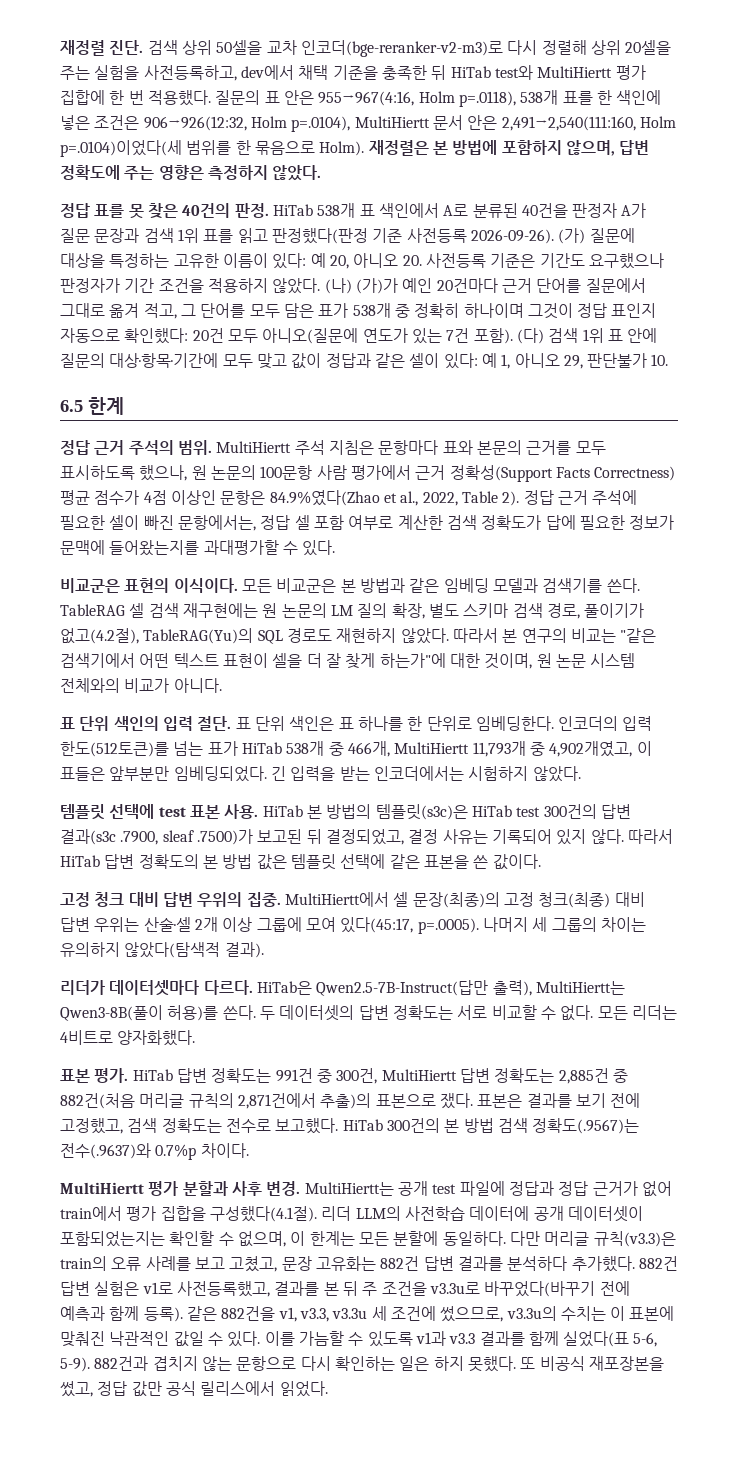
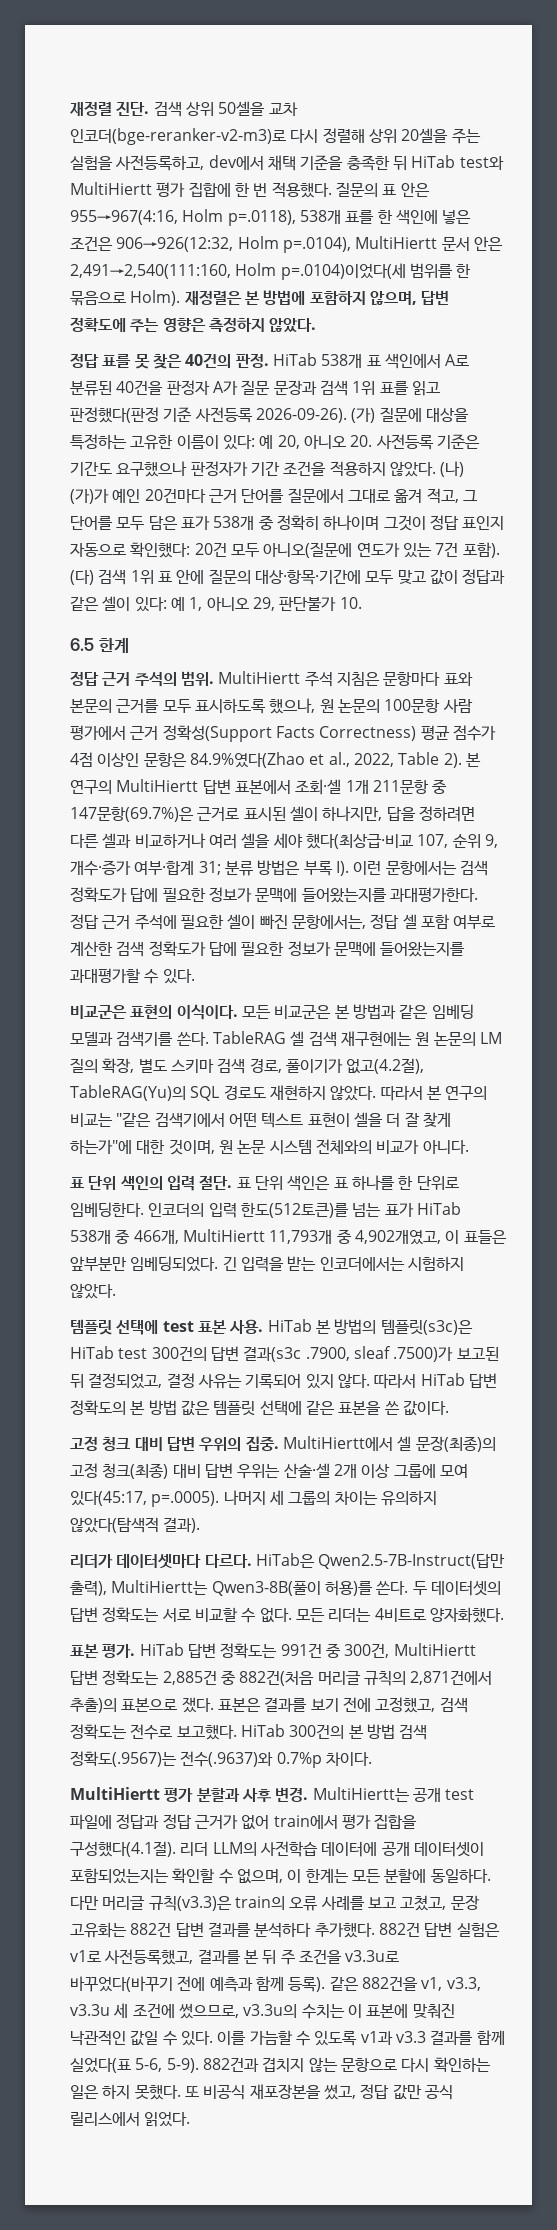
+ 본 연구의 MultiHiertt 답변 표본에서 조회·셀 1개 211문항 중 147문항(69.7%)은 근거로 표시된 셀이 하나지만, 답을 정하려면 다른 셀과 비교하거나 여러 셀을 세야 했다(최상급·비교 107, 순위 9, 개수·증가 여부·합계 31; 분류 방법은 부록 I). 이런 문항에서는 검색 정확도가 답에 필요한 정보가 문맥에 들어왔는지를 과대평가한다.

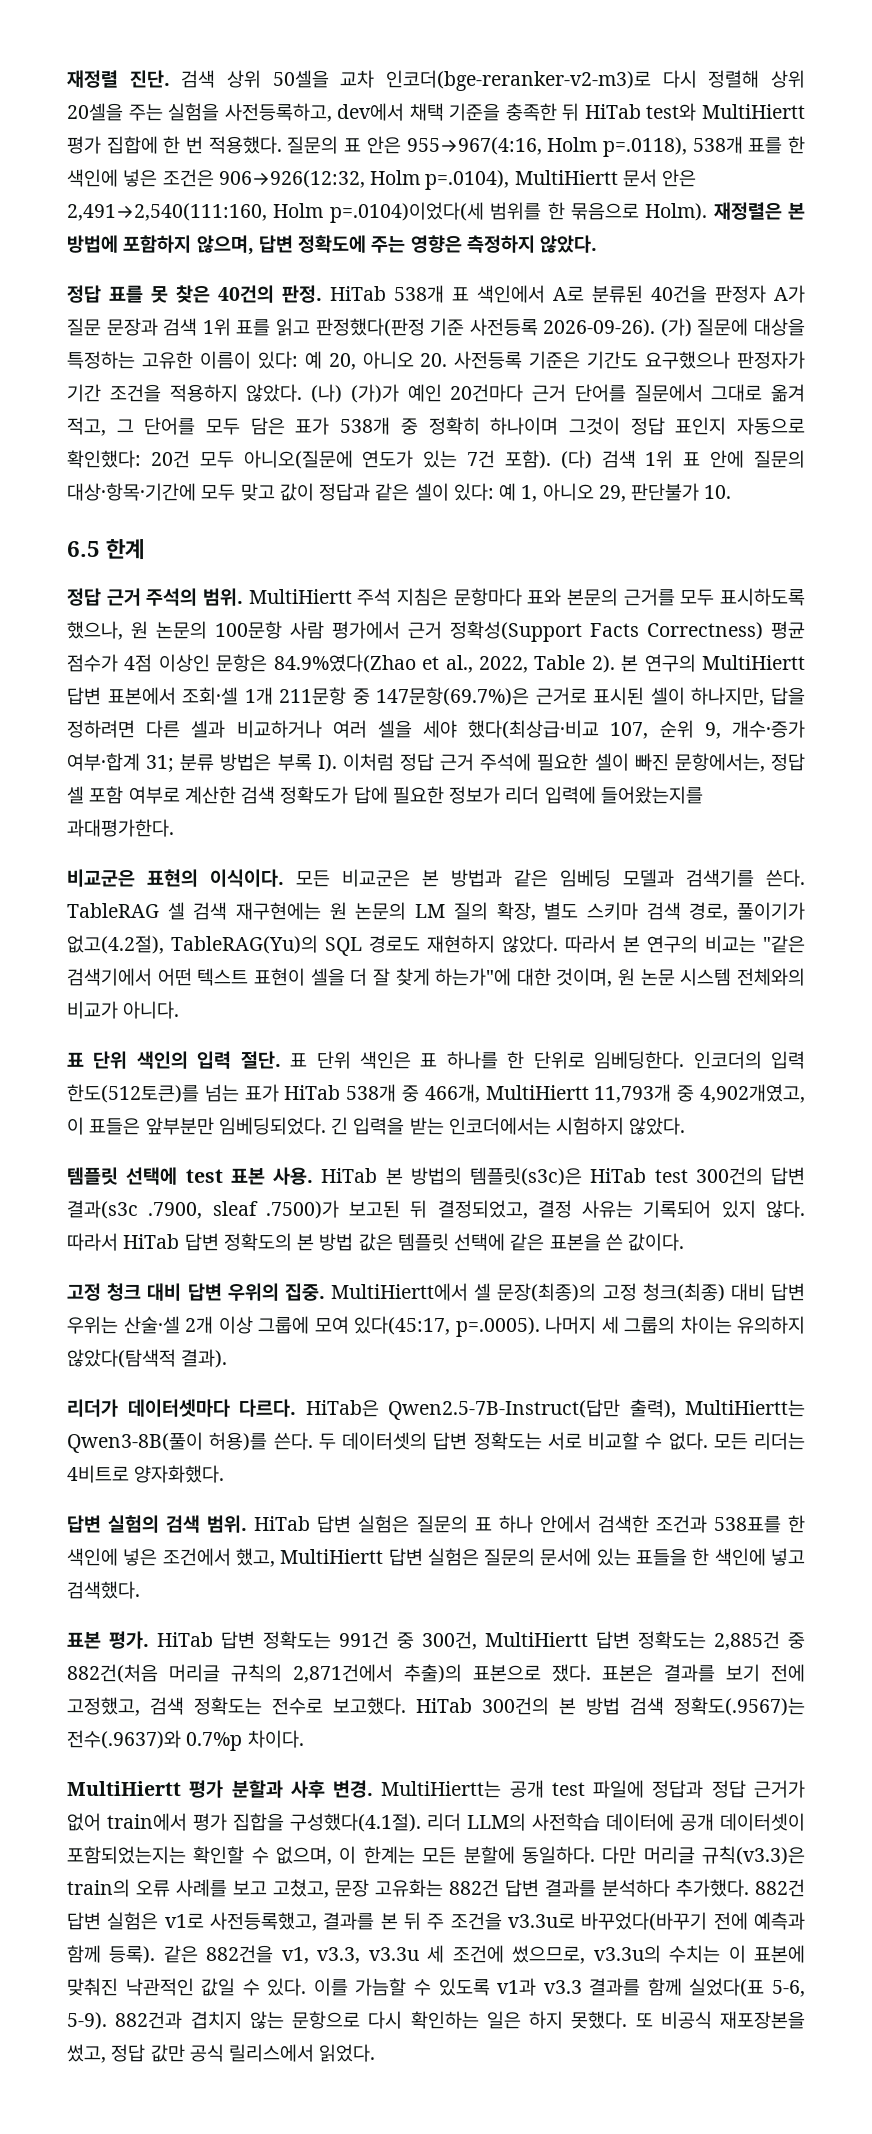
- 본 연구의 MultiHiertt 답변 표본에서 조회·셀 1개 211문항 중 147문항(69.7%)은 근거로 표시된 셀이 하나지만, 답을 정하려면 다른 셀과 비교하거나 여러 셀을 세야 했다(최상급·비교 107, 순위 9, 개수·증가 여부·합계 31; 분류 방법은 부록 I). 이런 문항에서는 검색 정확도가 답에 필요한 정보가 문맥에 들어왔는지를 과대평가한다. 정답 근거 주석에 필요한 셀이 빠진 문항에서는, 정답 셀 포함 여부로 계산한 검색 정확도가 답에 필요한 정보가 문맥에 들어왔는지를 과대평가할 수 있다.
+ 본 연구의 MultiHiertt 답변 표본에서 조회·셀 1개 211문항 중 147문항(69.7%)은 근거로 표시된 셀이 하나지만, 답을 정하려면 다른 셀과 비교하거나 여러 셀을 세야 했다(최상급·비교 107, 순위 9, 개수·증가 여부·합계 31; 분류 방법은 부록 I). 이처럼 정답 근거 주석에 필요한 셀이 빠진 문항에서는, 정답 셀 포함 여부로 계산한 검색 정확도가 답에 필요한 정보가 리더 입력에 들어왔는지를 과대평가한다.
+ 답변 실험의 검색 범위. HiTab 답변 실험은 질문의 표 하나 안에서 검색한 조건과 538표를 한 색인에 넣은 조건에서 했고, MultiHiertt 답변 실험은 질문의 문서에 있는 표들을 한 색인에 넣고 검색했다.

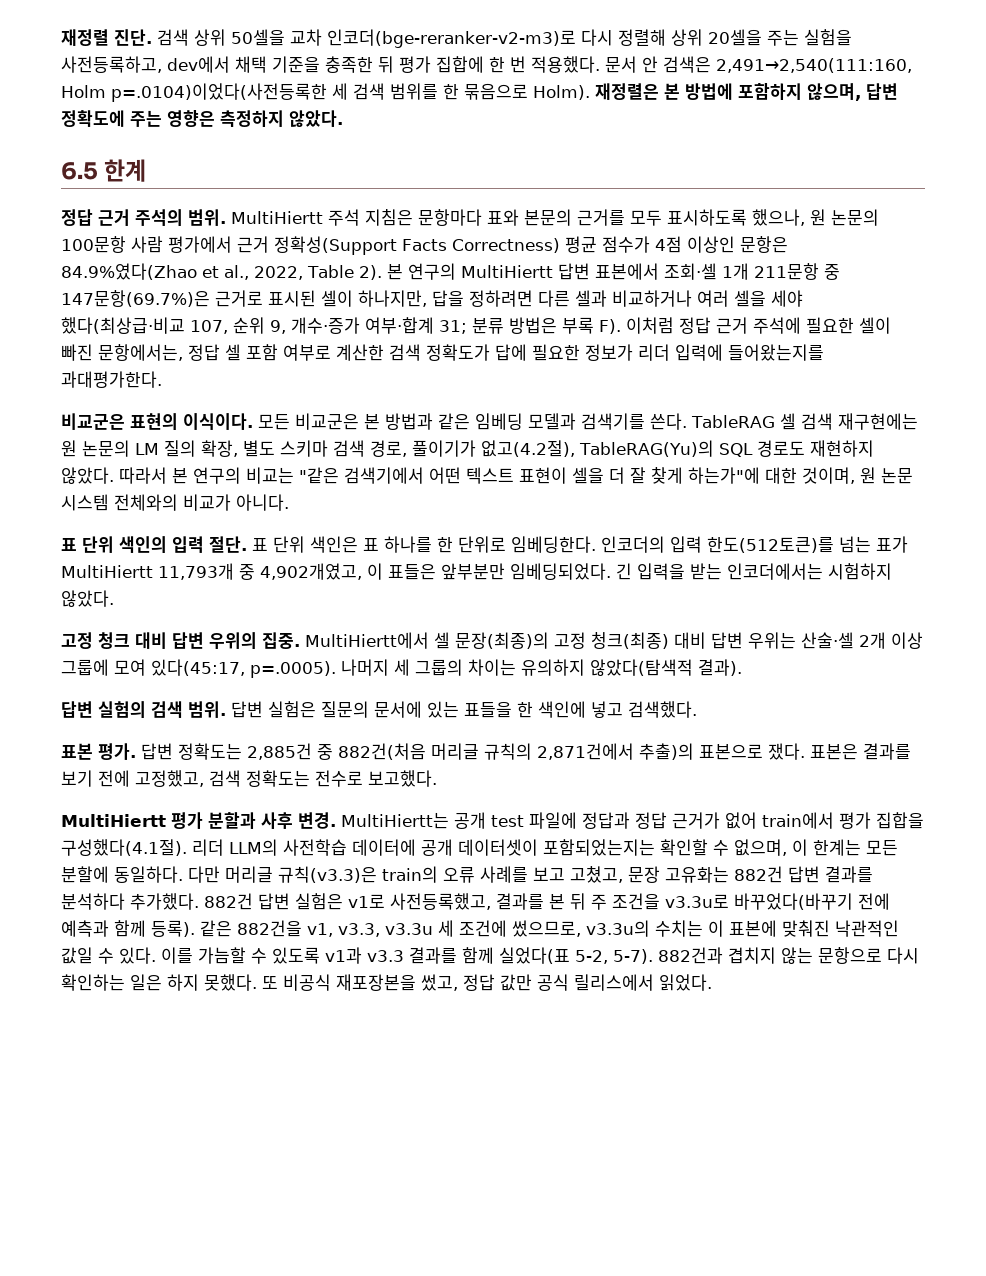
- 검색 상위 50셀을 교차 인코더(bge-reranker-v2-m3)로 다시 정렬해 상위 20셀을 주는 실험을 사전등록하고, dev에서 채택 기준을 충족한 뒤 HiTab test와 MultiHiertt 평가 집합에 한 번 적용했다.
+ 검색 상위 50셀을 교차 인코더(bge-reranker-v2-m3)로 다시 정렬해 상위 20셀을 주는 실험을 사전등록하고, dev에서 채택 기준을 충족한 뒤 평가 집합에 한 번 적용했다.
- 질문의 표 안은 955→967(4:16, Holm p=.0118), 538개 표를 한 색인에 넣은 조건은 906→926(12:32, Holm p=.0104), MultiHiertt 문서 안은 2,491→2,540(111:160, Holm p=.0104)이었다(세 범위를 한 묶음으로 Holm).
+ 문서 안 검색은 2,491→2,540(111:160, Holm p=.0104)이었다(사전등록한 세 검색 범위를 한 묶음으로 Holm).
- 정답 표를 못 찾은 40건의 판정. HiTab 538개 표 색인에서 A로 분류된 40건을 판정자 A가 질문 문장과 검색 1위 표를 읽고 판정했다(판정 기준 사전등록 2026-09-26). (가) 질문에 대상을 특정하는 고유한 이름이 있다: 예 20, 아니오 20. 사전등록 기준은 기간도 요구했으나 판정자가 기간 조건을 적용하지 않았다. (나) (가)가 예인 20건마다 근거 단어를 질문에서 그대로 옮겨 적고, 그 단어를 모두 담은 표가 538개 중 정확히 하나이며 그것이 정답 표인지 자동으로 확인했다: 20건 모두 아니오(질문에 연도가 있는 7건 포함). (다) 검색 1위 표 안에 질문의 대상·항목·기간에 모두 맞고 값이 정답과 같은 셀이 있다: 예 1, 아니오 29, 판단불가 10.
- 본 연구의 MultiHiertt 답변 표본에서 조회·셀 1개 211문항 중 147문항(69.7%)은 근거로 표시된 셀이 하나지만, 답을 정하려면 다른 셀과 비교하거나 여러 셀을 세야 했다(최상급·비교 107, 순위 9, 개수·증가 여부·합계 31; 분류 방법은 부록 I). 이처럼 정답 근거 주석에 필요한 셀이 빠진 문항에서는, 정답 셀 포함 여부로 계산한 검색 정확도가 답에 필요한 정보가 리더 입력에 들어왔는지를 과대평가한다.
+ 본 연구의 MultiHiertt 답변 표본에서 조회·셀 1개 211문항 중 147문항(69.7%)은 근거로 표시된 셀이 하나지만, 답을 정하려면 다른 셀과 비교하거나 여러 셀을 세야 했다(최상급·비교 107, 순위 9, 개수·증가 여부·합계 31; 분류 방법은 부록 F). 이처럼 정답 근거 주석에 필요한 셀이 빠진 문항에서는, 정답 셀 포함 여부로 계산한 검색 정확도가 답에 필요한 정보가 리더 입력에 들어왔는지를 과대평가한다.
- 인코더의 입력 한도(512토큰)를 넘는 표가 HiTab 538개 중 466개, MultiHiertt 11,793개 중 4,902개였고, 이 표들은 앞부분만 임베딩되었다.
+ 인코더의 입력 한도(512토큰)를 넘는 표가 MultiHiertt 11,793개 중 4,902개였고, 이 표들은 앞부분만 임베딩되었다.
- 템플릿 선택에 test 표본 사용. HiTab 본 방법의 템플릿(s3c)은 HiTab test 300건의 답변 결과(s3c .7900, sleaf .7500)가 보고된 뒤 결정되었고, 결정 사유는 기록되어 있지 않다. 따라서 HiTab 답변 정확도의 본 방법 값은 템플릿 선택에 같은 표본을 쓴 값이다.
- 리더가 데이터셋마다 다르다. HiTab은 Qwen2.5-7B-Instruct(답만 출력), MultiHiertt는 Qwen3-8B(풀이 허용)를 쓴다. 두 데이터셋의 답변 정확도는 서로 비교할 수 없다. 모든 리더는 4비트로 양자화했다.
- 답변 실험의 검색 범위. HiTab 답변 실험은 질문의 표 하나 안에서 검색한 조건과 538표를 한 색인에 넣은 조건에서 했고, MultiHiertt 답변 실험은 질문의 문서에 있는 표들을 한 색인에 넣고 검색했다.
+ 답변 실험의 검색 범위. 답변 실험은 질문의 문서에 있는 표들을 한 색인에 넣고 검색했다.
- HiTab 답변 정확도는 991건 중 300건, MultiHiertt 답변 정확도는 2,885건 중 882건(처음 머리글 규칙의 2,871건에서 추출)의 표본으로 쟀다.
+ 답변 정확도는 2,885건 중 882건(처음 머리글 규칙의 2,871건에서 추출)의 표본으로 쟀다.
- HiTab 300건의 본 방법 검색 정확도(.9567)는 전수(.9637)와 0.7%p 차이다.
- 이를 가늠할 수 있도록 v1과 v3.3 결과를 함께 실었다(표 5-6, 5-9).
+ 이를 가늠할 수 있도록 v1과 v3.3 결과를 함께 실었다(표 5-2, 5-7).

